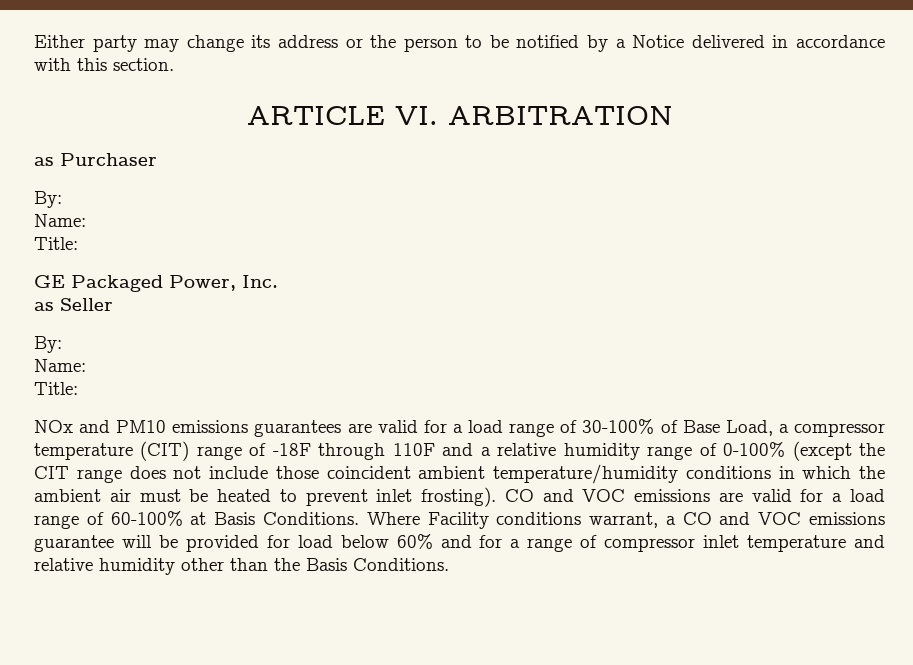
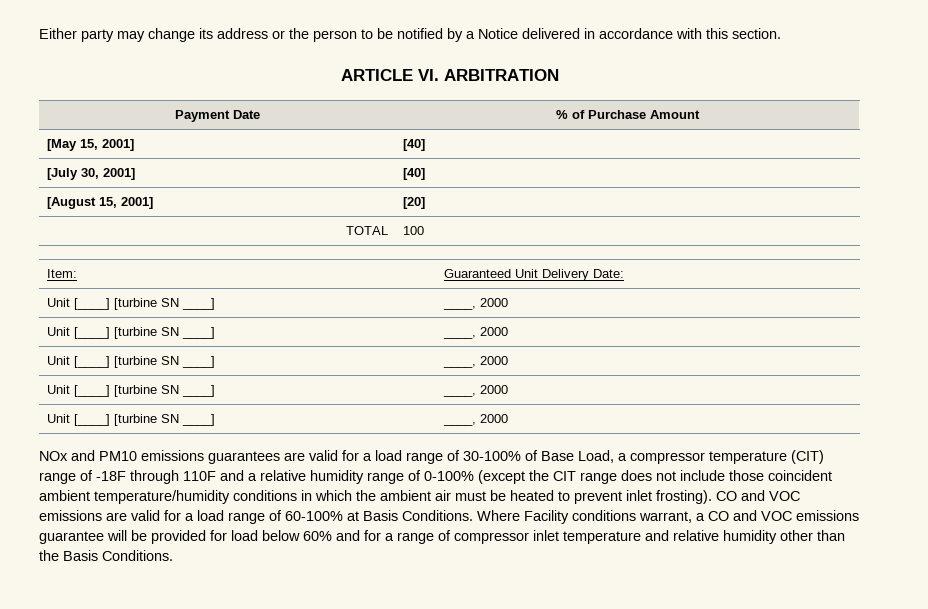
- as Purchaser
- By:
- Name:
- Title:
- GE Packaged Power, Inc.
- as Seller
- By:
- Name:
- Title:
+ Payment Date | % of Purchase Amount
+ [May 15, 2001] | [40]
+ [July 30, 2001] | [40]
+ [August 15, 2001] | [20]
+ TOTAL | 100
+ Item: | Guaranteed Unit Delivery Date:
+ Unit [____] [turbine SN ____] | ____, 2000
+ Unit [____] [turbine SN ____] | ____, 2000
+ Unit [____] [turbine SN ____] | ____, 2000
+ Unit [____] [turbine SN ____] | ____, 2000
+ Unit [____] [turbine SN ____] | ____, 2000

